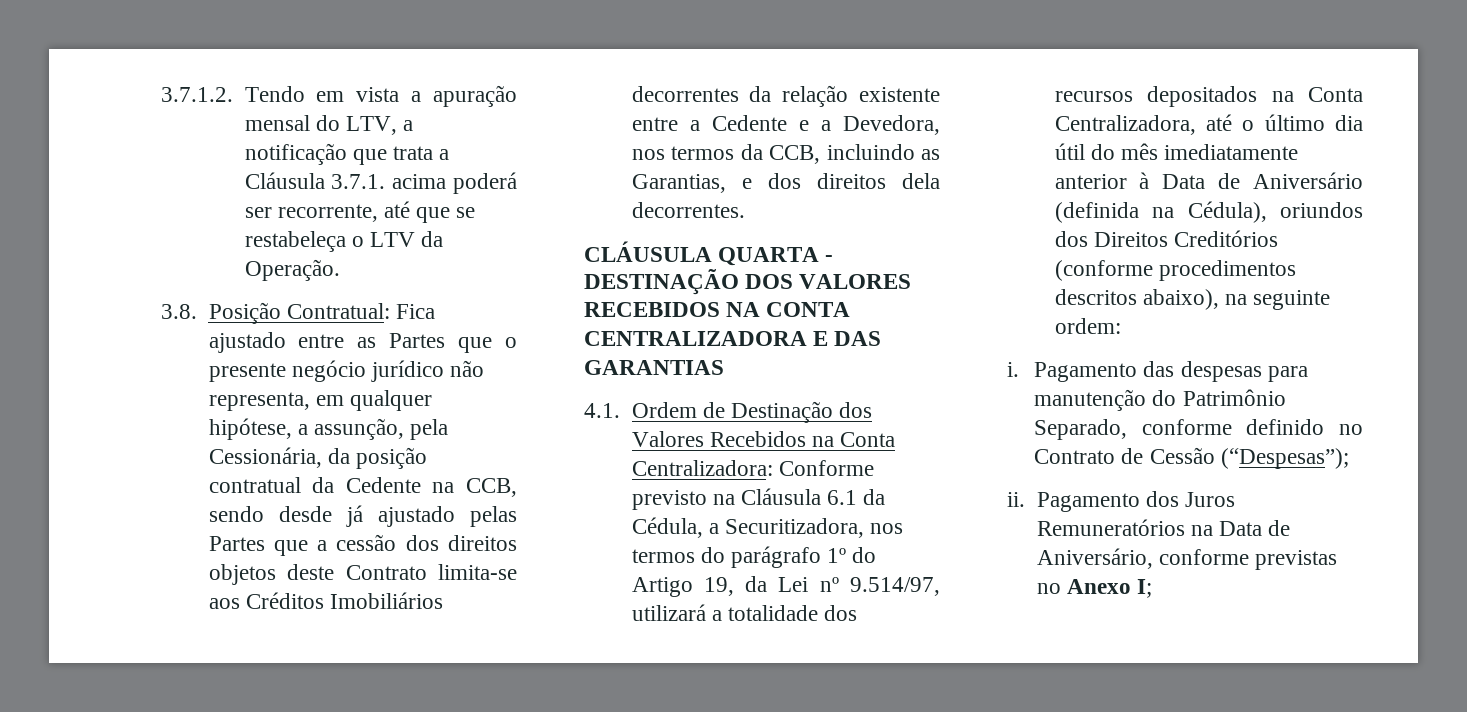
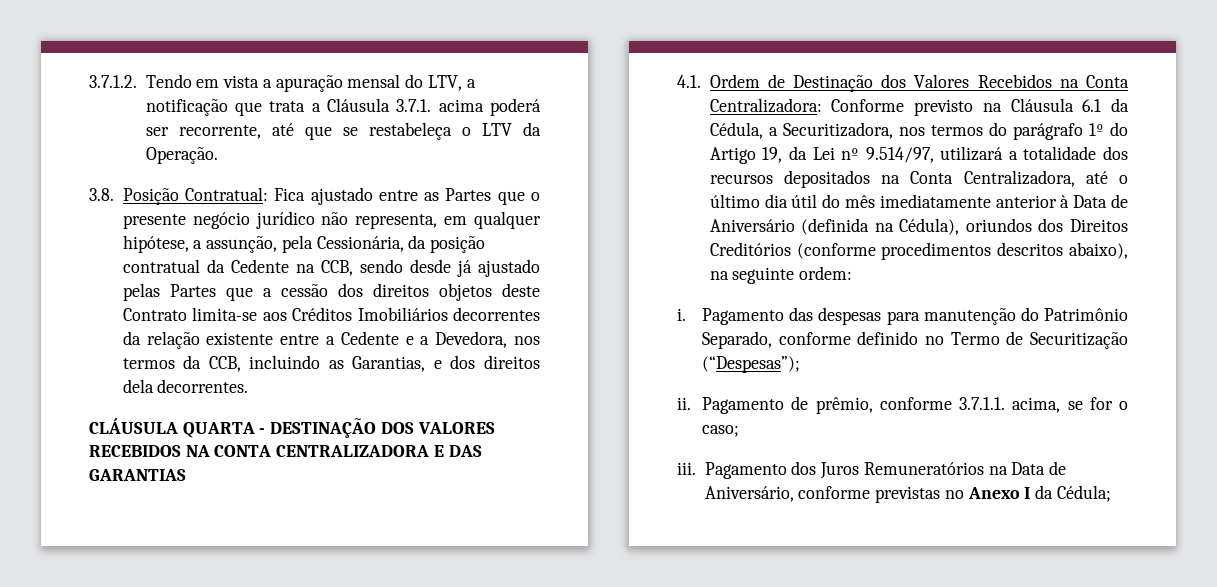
- Pagamento das despesas para manutenção do Patrimônio Separado, conforme definido no Contrato de Cessão (“Despesas”);
- ii.
+ Pagamento das despesas para manutenção do Patrimônio Separado, conforme definido no Termo de Securitização (“Despesas”);
+ ii. Pagamento de prêmio, conforme 3.7.1.1. acima, se for o caso;
+ iii.
- Pagamento dos Juros Remuneratórios na Data de Aniversário, conforme previstas no Anexo I;
+ Pagamento dos Juros Remuneratórios na Data de Aniversário, conforme previstas no Anexo I da Cédula;

